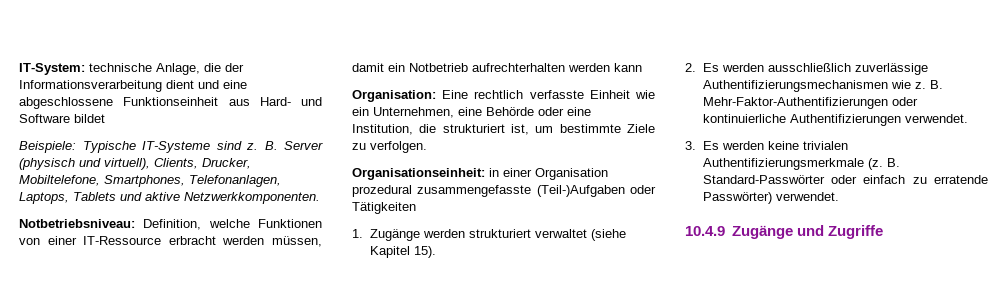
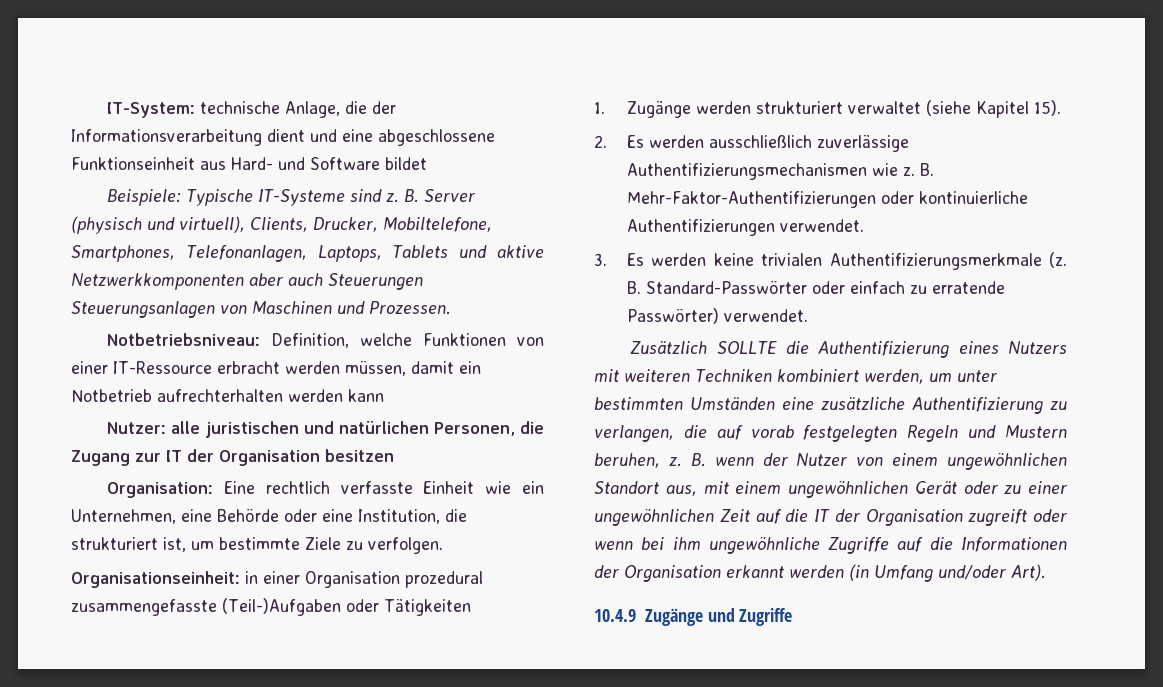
- B. Server (physisch und virtuell), Clients, Drucker, Mobiltelefone, Smartphones, Telefonanlagen, Laptops, Tablets und aktive Netzwerkkomponenten.
+ B. Server (physisch und virtuell), Clients, Drucker, Mobiltelefone, Smartphones, Telefonanlagen, Laptops, Tablets und aktive Netzwerkkomponenten aber auch Steuerungen Steuerungsanlagen von Maschinen und Prozessen.
+ Nutzer: alle juristischen und natürlichen Personen, die Zugang zur IT der Organisation besitzen
+ Zusätzlich SOLLTE die Authentifizierung eines Nutzers mit weiteren Techniken kombiniert werden, um unter bestimmten Umständen eine zusätzliche Authentifizierung zu verlangen, die auf vorab festgelegten Regeln und Mustern beruhen, z. B. wenn der Nutzer von einem ungewöhnlichen Standort aus, mit einem ungewöhnlichen Gerät oder zu einer ungewöhnlichen Zeit auf die IT der Organisation zugreift oder wenn bei ihm ungewöhnliche Zugriffe auf die Informationen der Organisation erkannt werden (in Umfang und/oder Art).

